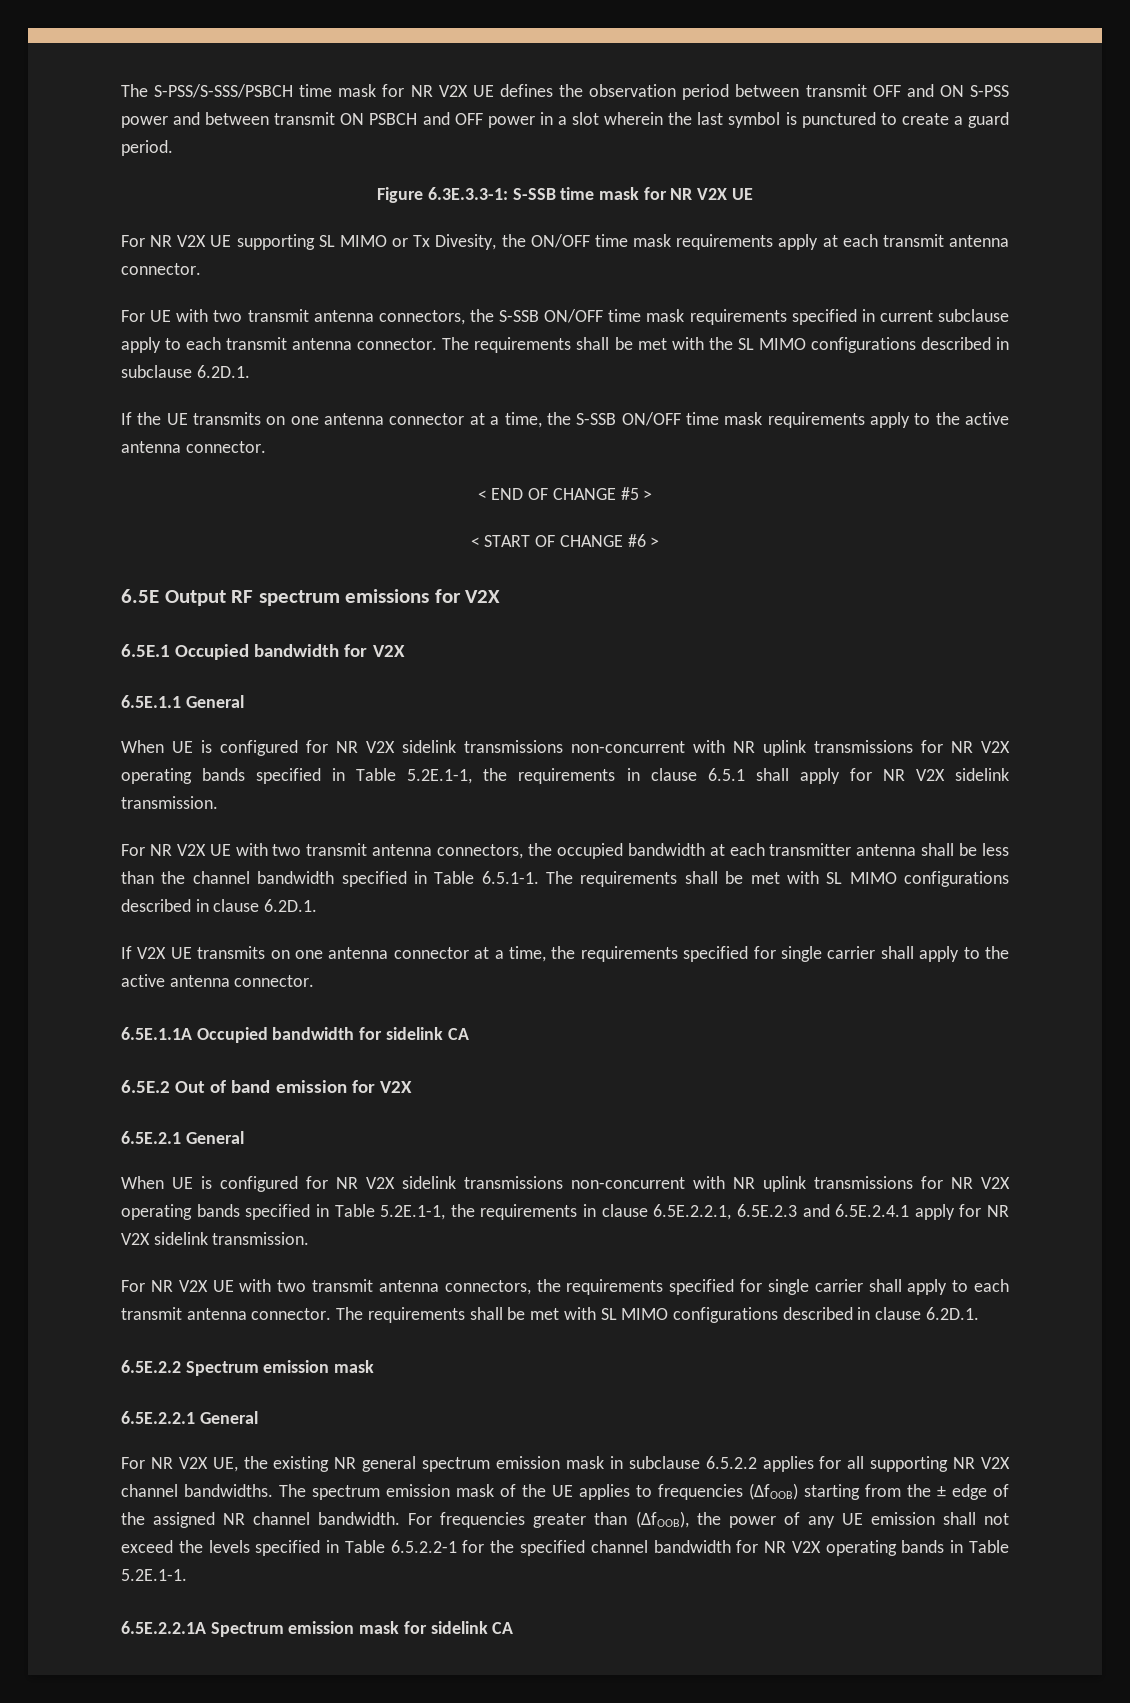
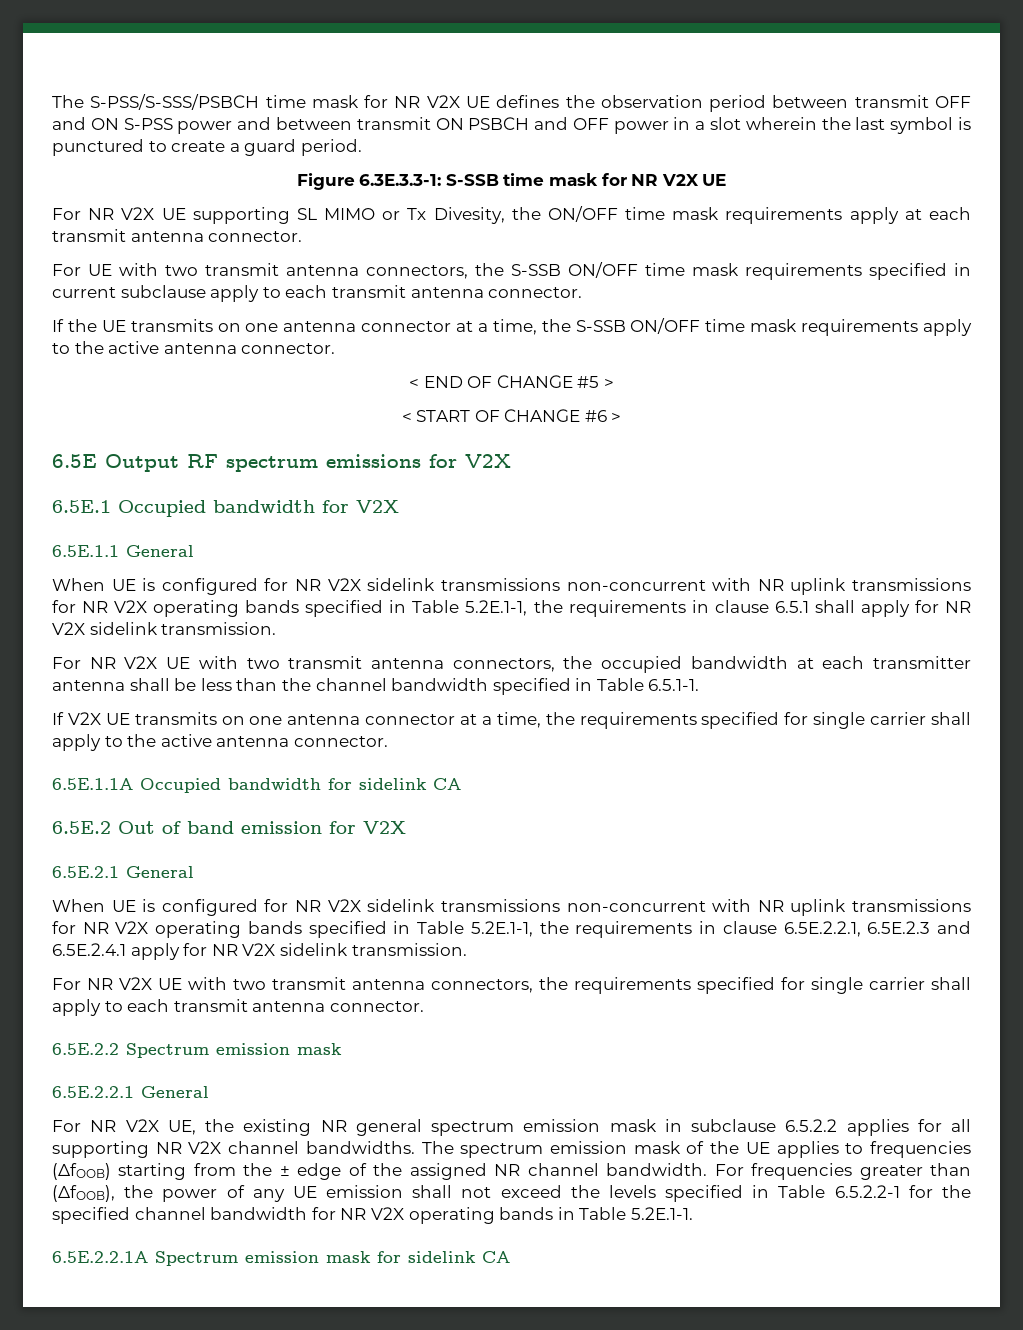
- The requirements shall be met with the SL MIMO configurations described in subclause 6.2D.1.
- For NR V2X UE with two transmit antenna connectors, the occupied bandwidth at each transmitter antenna shall be less than the channel bandwidth specified in Table 6.5.1-1. The requirements shall be met with SL MIMO configurations described in clause 6.2D.1.
+ For NR V2X UE with two transmit antenna connectors, the occupied bandwidth at each transmitter antenna shall be less than the channel bandwidth specified in Table 6.5.1-1.
- For NR V2X UE with two transmit antenna connectors, the requirements specified for single carrier shall apply to each transmit antenna connector. The requirements shall be met with SL MIMO configurations described in clause 6.2D.1.
+ For NR V2X UE with two transmit antenna connectors, the requirements specified for single carrier shall apply to each transmit antenna connector.

